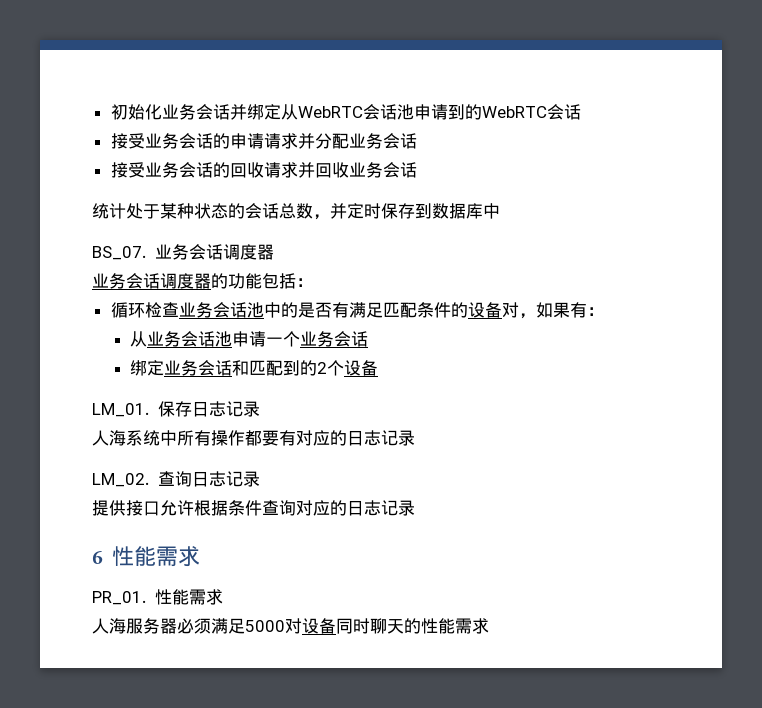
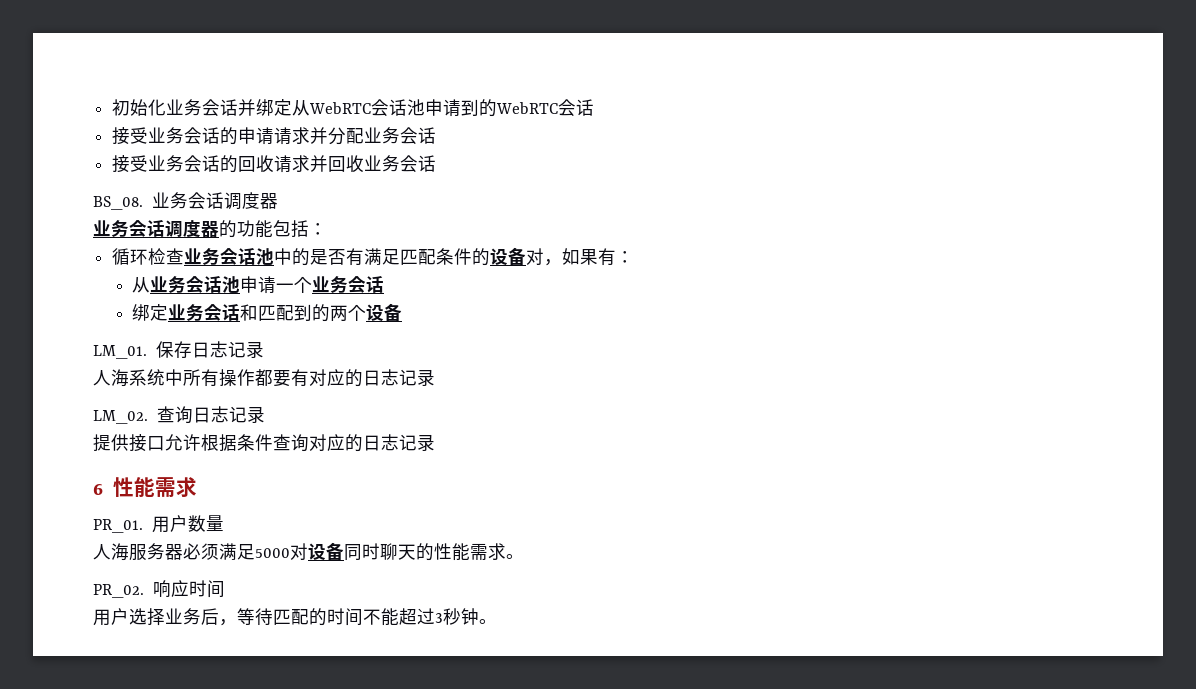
- 统计处于某种状态的会话总数，并定时保存到数据库中
- BS_07.
+ BS_08.
- 绑定业务会话和匹配到的2个设备
+ 绑定业务会话和匹配到的两个设备
- PR_01.性能需求
+ PR_01.用户数量
- 人海服务器必须满足5000对设备同时聊天的性能需求
+ 人海服务器必须满足5000对设备同时聊天的性能需求。
+ PR_02.响应时间
+ 用户选择业务后，等待匹配的时间不能超过3秒钟。

